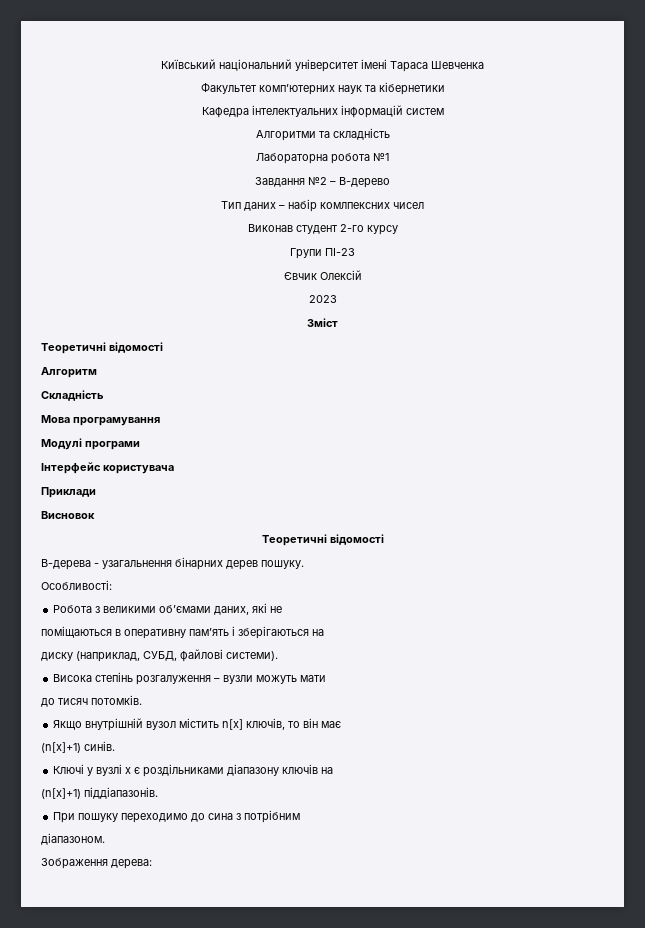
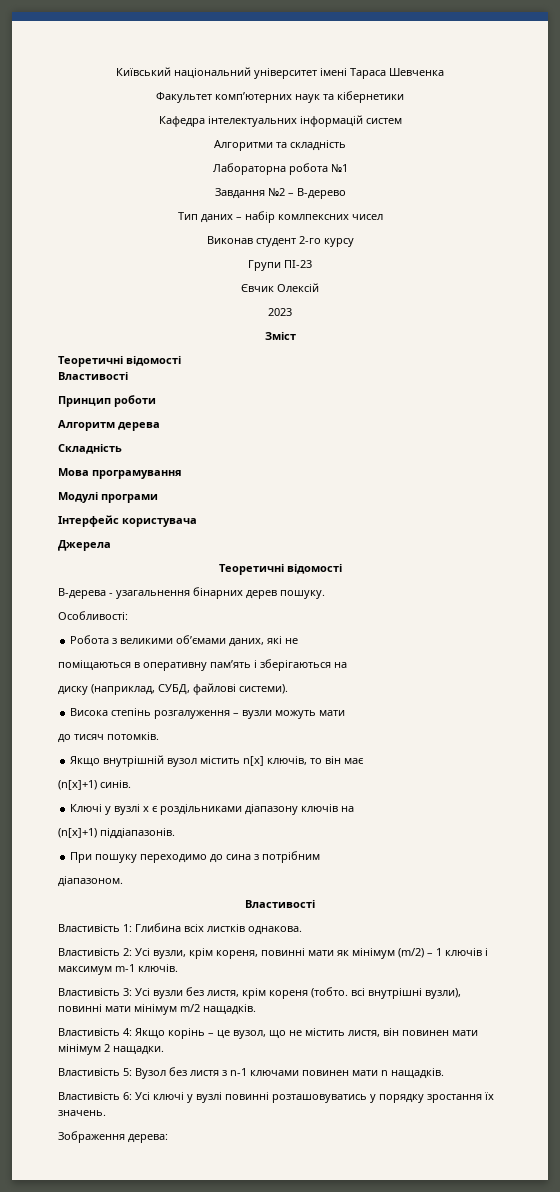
  Зміст
  Теоретичні відомості
+ Властивості
+ Принцип роботи
- Алгоритм
+ Алгоритм дерева
- Приклади
- Висновок
+ Джерела
  діапазоном.
+ Властивості
+ Властивість 1: Глибина всіх листків однакова.
+ Властивість 2: Усі вузли, крім кореня, повинні мати як мінімум (m/2) – 1 ключів і максимум m-1 ключів.
+ Властивість 3: Усі вузли без листя, крім кореня (тобто. всі внутрішні вузли), повинні мати мінімум m/2 нащадків.
+ Властивість 4: Якщо корінь – це вузол, що не містить листя, він повинен мати мінімум 2 нащадки.
+ Властивість 5: Вузол без листя з n-1 ключами повинен мати n нащадків.
+ Властивість 6: Усі ключі у вузлі повинні розташовуватись у порядку зростання їх значень.

